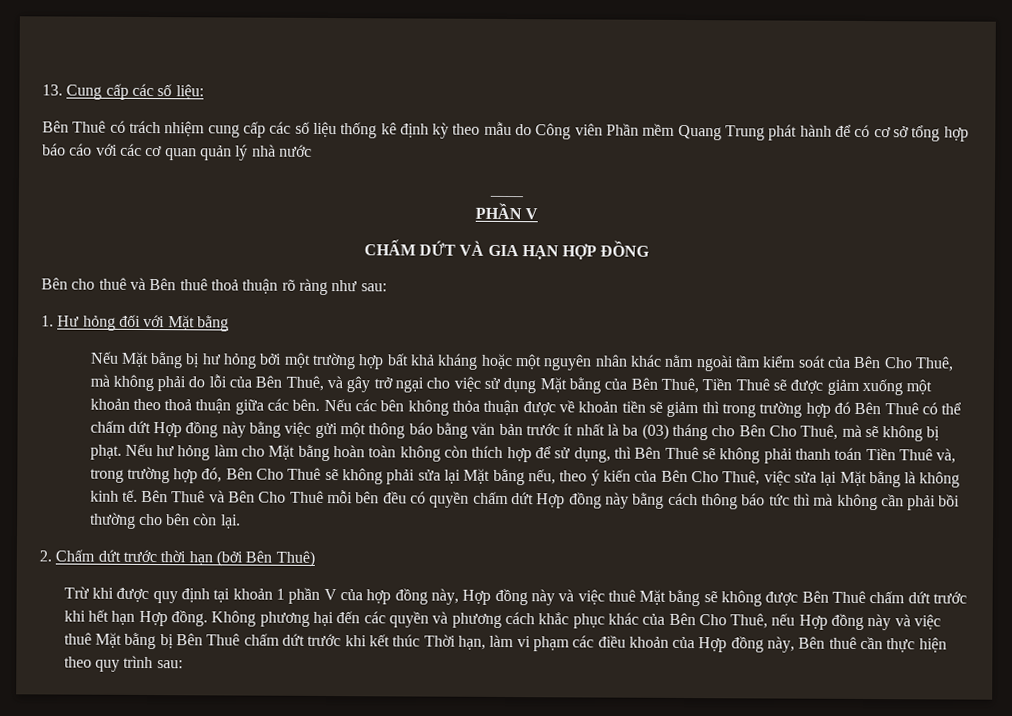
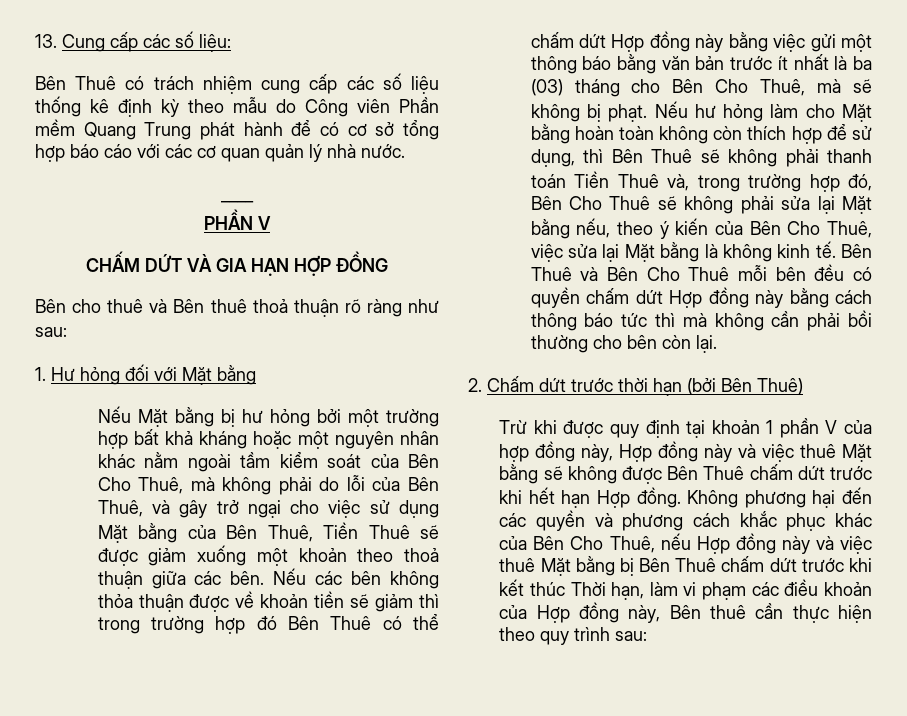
- Bên Thuê có trách nhiệm cung cấp các số liệu thống kê định kỳ theo mẫu do Công viên Phần mềm Quang Trung phát hành để có cơ sở tổng hợp báo cáo với các cơ quan quản lý nhà nước
+ Bên Thuê có trách nhiệm cung cấp các số liệu thống kê định kỳ theo mẫu do Công viên Phần mềm Quang Trung phát hành để có cơ sở tổng hợp báo cáo với các cơ quan quản lý nhà nước.

